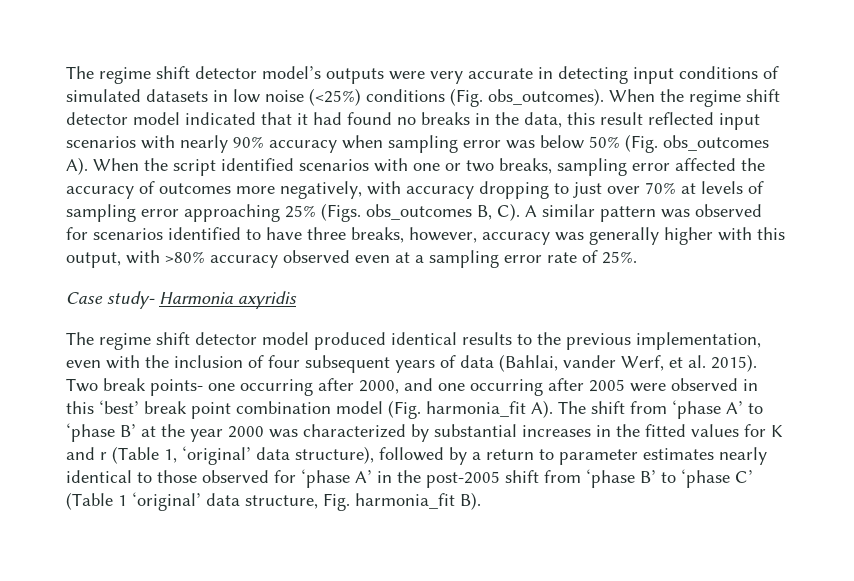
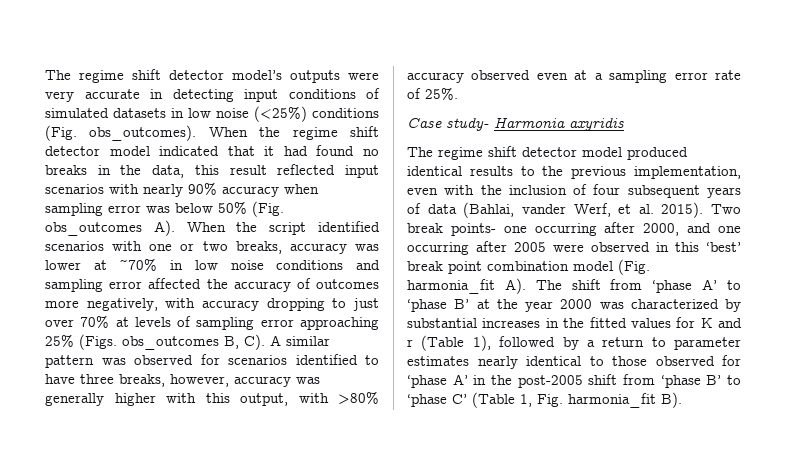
- When the regime shift detector model indicated that it had found no breaks in the data, this result reflected input scenarios with nearly 90% accuracy when sampling error was below 50% (Fig. obs_outcomes A). When the script identified scenarios with one or two breaks, sampling error affected the accuracy of outcomes more negatively, with accuracy dropping to just over 70% at levels of sampling error approaching 25% (Figs. obs_outcomes B, C). A similar pattern was observed for scenarios identified to have three breaks, however, accuracy was generally higher with this output, with >80% accuracy observed even at a sampling error rate of 25%.
+ When the regime shift detector model indicated that it had found no breaks in the data, this result reflected input scenarios with nearly 90% accuracy when sampling error was below 50% (Fig. obs_outcomes A). When the script identified scenarios with one or two breaks, accuracy was lower at ~70% in low noise conditions and sampling error affected the accuracy of outcomes more negatively, with accuracy dropping to just over 70% at levels of sampling error approaching 25% (Figs. obs_outcomes B, C). A similar pattern was observed for scenarios identified to have three breaks, however, accuracy was generally higher with this output, with >80% accuracy observed even at a sampling error rate of 25%.
- Two break points- one occurring after 2000, and one occurring after 2005 were observed in this ‘best’ break point combination model (Fig. harmonia_fit A). The shift from ‘phase A’ to ‘phase B’ at the year 2000 was characterized by substantial increases in the fitted values for K and r (Table 1, ‘original’ data structure), followed by a return to parameter estimates nearly identical to those observed for ‘phase A’ in the post-2005 shift from ‘phase B’ to ‘phase C’ (Table 1 ‘original’ data structure, Fig. harmonia_fit B).
+ Two break points- one occurring after 2000, and one occurring after 2005 were observed in this ‘best’ break point combination model (Fig. harmonia_fit A). The shift from ‘phase A’ to ‘phase B’ at the year 2000 was characterized by substantial increases in the fitted values for K and r (Table 1), followed by a return to parameter estimates nearly identical to those observed for ‘phase A’ in the post-2005 shift from ‘phase B’ to ‘phase C’ (Table 1, Fig. harmonia_fit B).

